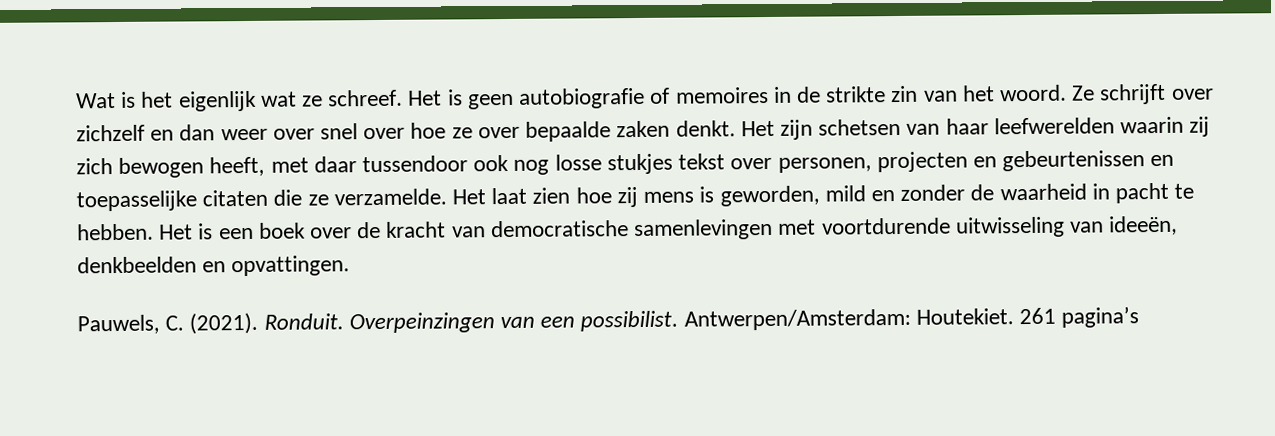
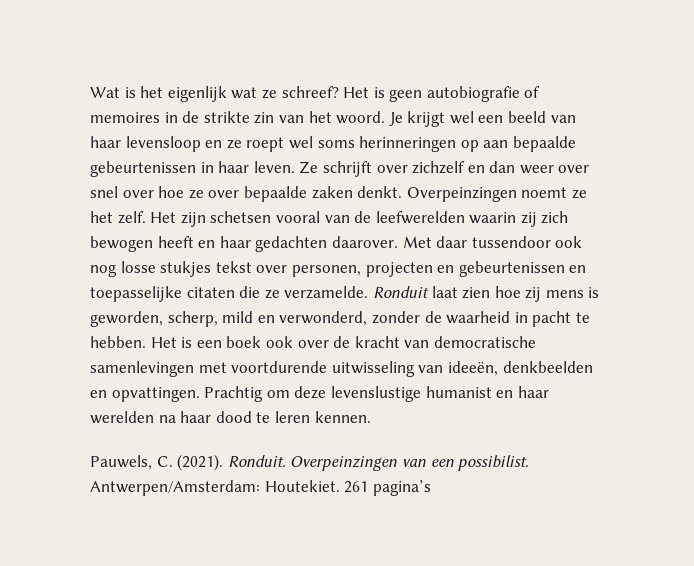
- Wat is het eigenlijk wat ze schreef.
+ Wat is het eigenlijk wat ze schreef?
+ Je krijgt wel een beeld van haar levensloop en ze roept wel soms herinneringen op aan bepaalde gebeurtenissen in haar leven.
- Het zijn schetsen van haar leefwerelden waarin zij zich bewogen heeft, met daar tussendoor ook nog losse stukjes tekst over personen, projecten en gebeurtenissen en toepasselijke citaten die ze verzamelde.
+ Overpeinzingen noemt ze het zelf. Het zijn schetsen vooral van de leefwerelden waarin zij zich bewogen heeft en haar gedachten daarover. Met daar tussendoor ook nog losse stukjes tekst over personen, projecten en gebeurtenissen en toepasselijke citaten die ze verzamelde.
- Het laat zien hoe zij mens is geworden, mild en zonder de waarheid in pacht te hebben.
+ Ronduit laat zien hoe zij mens is geworden, scherp, mild en verwonderd, zonder de waarheid in pacht te hebben.
- Het is een boek over de kracht van democratische samenlevingen met voortdurende uitwisseling van ideeën, denkbeelden en opvattingen.
+ Het is een boek ook over de kracht van democratische samenlevingen met voortdurende uitwisseling van ideeën, denkbeelden en opvattingen. Prachtig om deze levenslustige humanist en haar werelden na haar dood te leren kennen.

